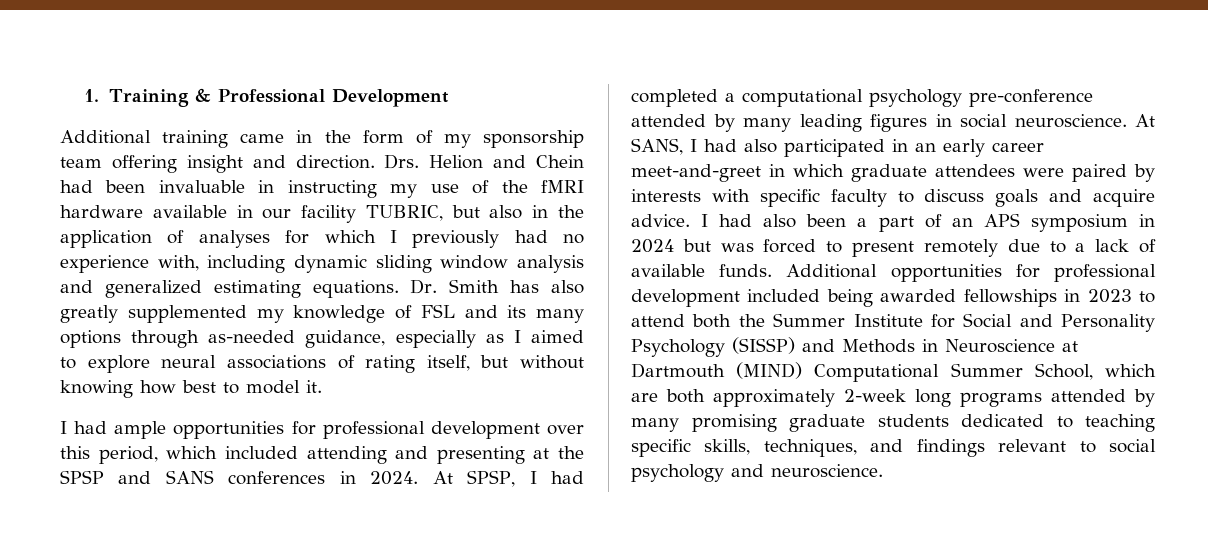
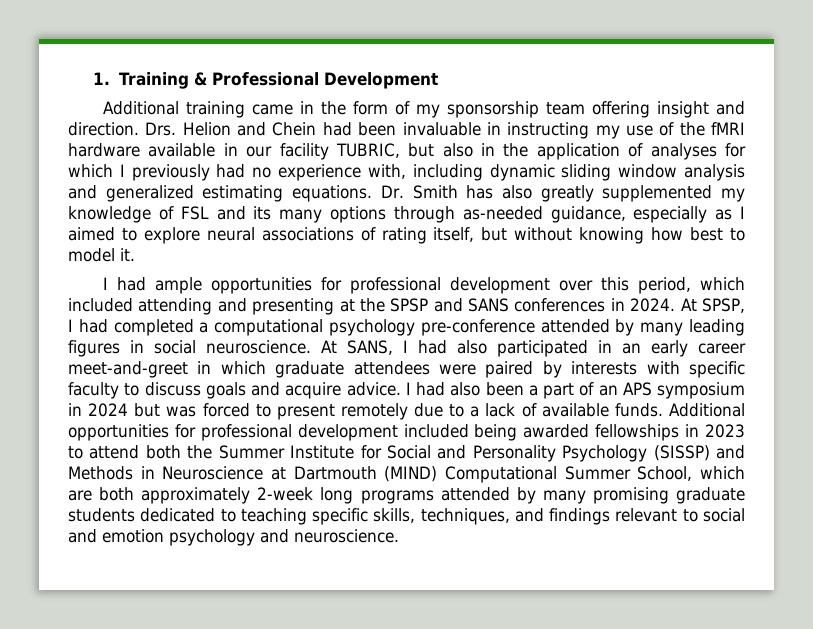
- Additional opportunities for professional development included being awarded fellowships in 2023 to attend both the Summer Institute for Social and Personality Psychology (SISSP) and Methods in Neuroscience at Dartmouth (MIND) Computational Summer School, which are both approximately 2-week long programs attended by many promising graduate students dedicated to teaching specific skills, techniques, and findings relevant to social psychology and neuroscience.
+ Additional opportunities for professional development included being awarded fellowships in 2023 to attend both the Summer Institute for Social and Personality Psychology (SISSP) and Methods in Neuroscience at Dartmouth (MIND) Computational Summer School, which are both approximately 2-week long programs attended by many promising graduate students dedicated to teaching specific skills, techniques, and findings relevant to social and emotion psychology and neuroscience.

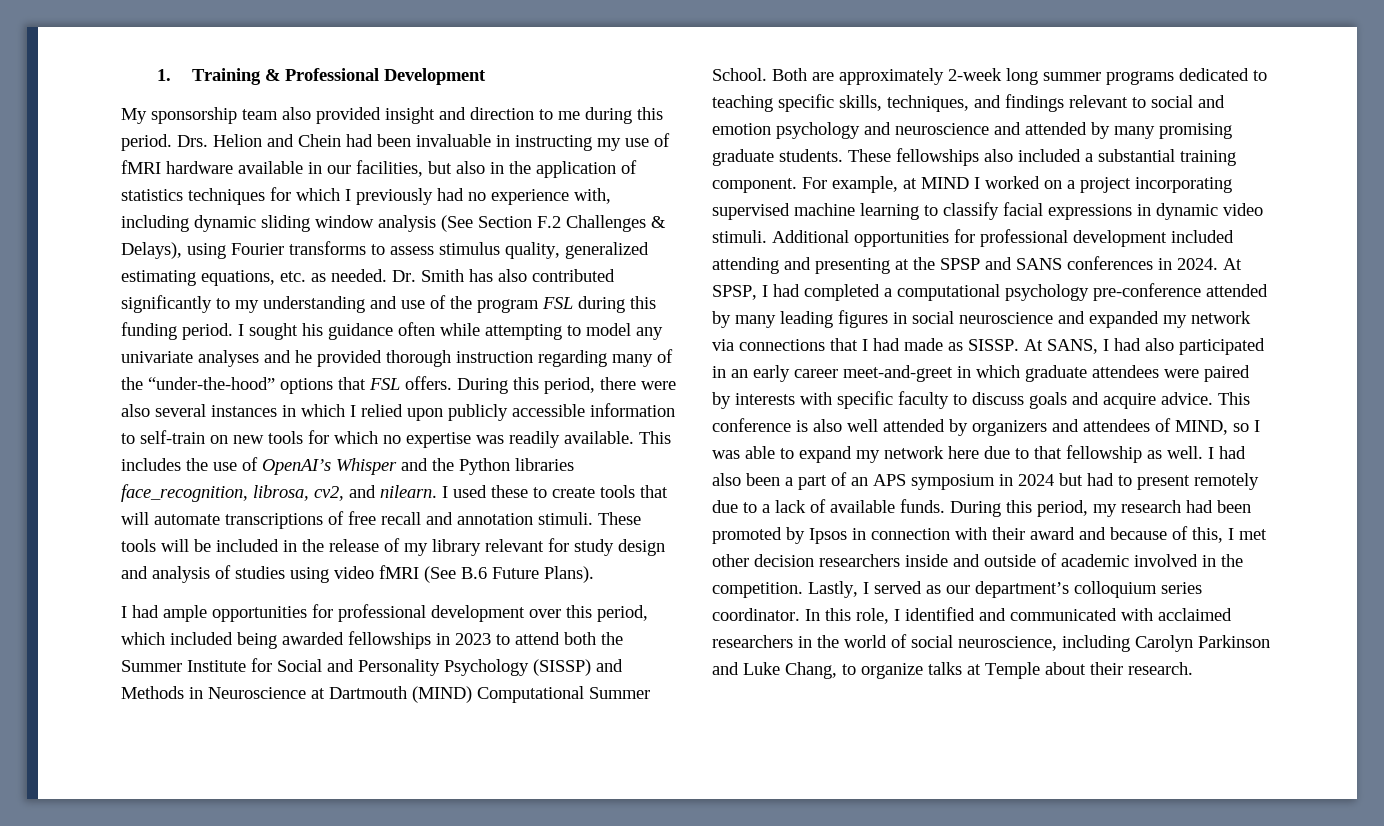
- Additional training came in the form of my sponsorship team offering insight and direction.
+ My sponsorship team also provided insight and direction to me during this period.
- Drs. Helion and Chein had been invaluable in instructing my use of the fMRI hardware available in our facility TUBRIC, but also in the application of analyses for which I previously had no experience with, including dynamic sliding window analysis and generalized estimating equations. Dr. Smith has also greatly supplemented my knowledge of FSL and its many options through as-needed guidance, especially as I aimed to explore neural associations of rating itself, but without knowing how best to model it.
+ Drs. Helion and Chein had been invaluable in instructing my use of fMRI hardware available in our facilities, but also in the application of statistics techniques for which I previously had no experience with, including dynamic sliding window analysis (See Section F.2 Challenges & Delays), using Fourier transforms to assess stimulus quality, generalized estimating equations, etc. as needed. Dr. Smith has also contributed significantly to my understanding and use of the program FSL during this funding period. I sought his guidance often while attempting to model any univariate analyses and he provided thorough instruction regarding many of the “under-the-hood” options that FSL offers. During this period, there were also several instances in which I relied upon publicly accessible information to self-train on new tools for which no expertise was readily available. This includes the use of OpenAI’s Whisper and the Python libraries face_recognition, librosa, cv2, and nilearn. I used these to create tools that will automate transcriptions of free recall and annotation stimuli. These tools will be included in the release of my library relevant for study design and analysis of studies using video fMRI (See B.6 Future Plans).
- I had ample opportunities for professional development over this period, which included attending and presenting at the SPSP and SANS conferences in 2024.
+ I had ample opportunities for professional development over this period, which included being awarded fellowships in 2023 to attend both the Summer Institute for Social and Personality Psychology (SISSP) and Methods in Neuroscience at Dartmouth (MIND) Computational Summer School. Both are approximately 2-week long summer programs dedicated to teaching specific skills, techniques, and findings relevant to social and emotion psychology and neuroscience and attended by many promising graduate students. These fellowships also included a substantial training component. For example, at MIND I worked on a project incorporating supervised machine learning to classify facial expressions in dynamic video stimuli. Additional opportunities for professional development included attending and presenting at the SPSP and SANS conferences in 2024.
- At SPSP, I had completed a computational psychology pre-conference attended by many leading figures in social neuroscience.
+ At SPSP, I had completed a computational psychology pre-conference attended by many leading figures in social neuroscience and expanded my network via connections that I had made as SISSP.
+ This conference is also well attended by organizers and attendees of MIND, so I was able to expand my network here due to that fellowship as well.
- I had also been a part of an APS symposium in 2024 but was forced to present remotely due to a lack of available funds.
+ I had also been a part of an APS symposium in 2024 but had to present remotely due to a lack of available funds.
- Additional opportunities for professional development included being awarded fellowships in 2023 to attend both the Summer Institute for Social and Personality Psychology (SISSP) and Methods in Neuroscience at Dartmouth (MIND) Computational Summer School, which are both approximately 2-week long programs attended by many promising graduate students dedicated to teaching specific skills, techniques, and findings relevant to social and emotion psychology and neuroscience.
+ During this period, my research had been promoted by Ipsos in connection with their award and because of this, I met other decision researchers inside and outside of academic involved in the competition. Lastly, I served as our department’s colloquium series coordinator. In this role, I identified and communicated with acclaimed researchers in the world of social neuroscience, including Carolyn Parkinson and Luke Chang, to organize talks at Temple about their research.

